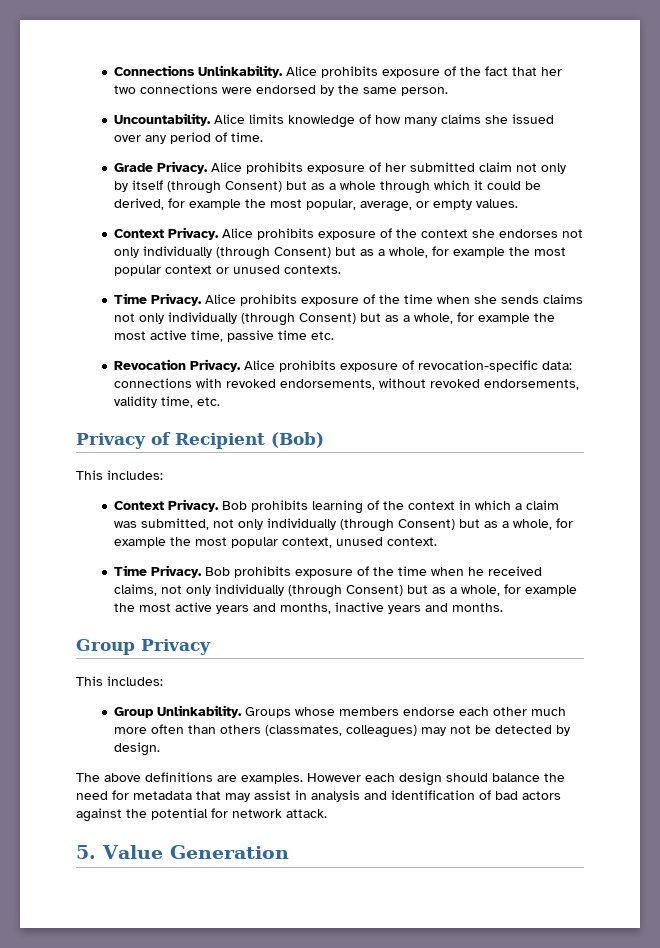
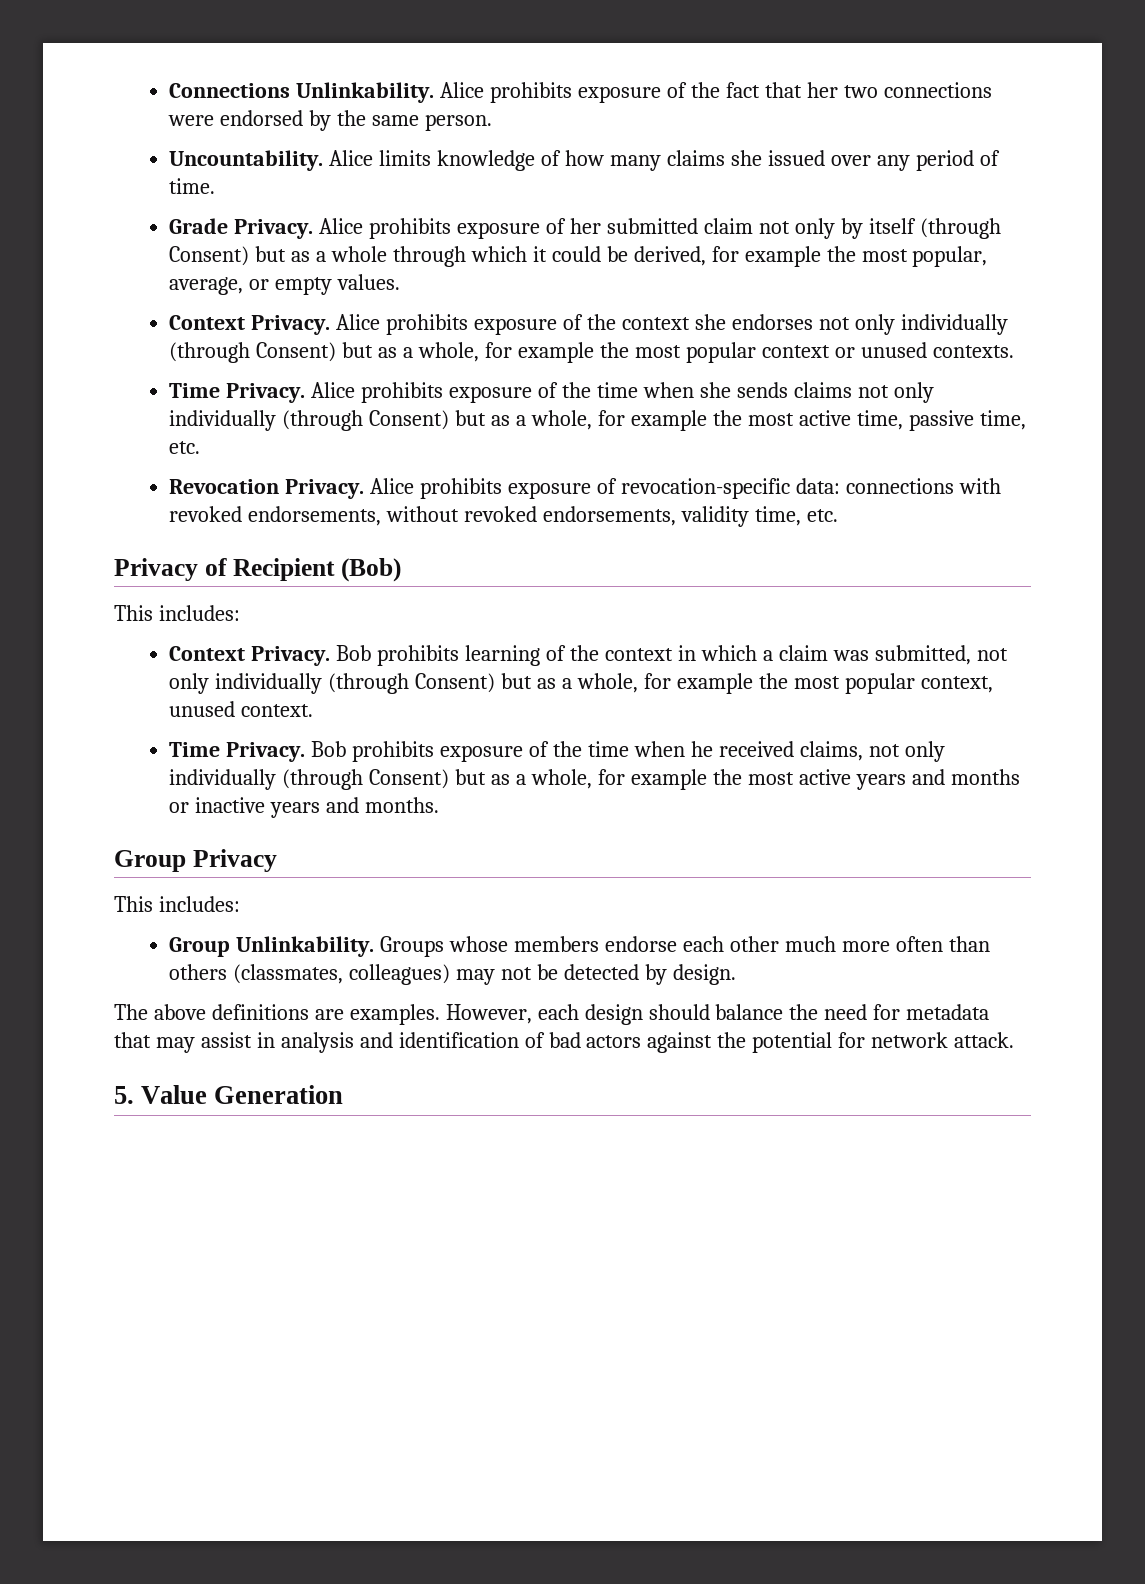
- Alice prohibits exposure of the time when she sends claims not only individually (through Consent) but as a whole, for example the most active time, passive time etc.
+ Alice prohibits exposure of the time when she sends claims not only individually (through Consent) but as a whole, for example the most active time, passive time, etc.
- Bob prohibits exposure of the time when he received claims, not only individually (through Consent) but as a whole, for example the most active years and months, inactive years and months.
+ Bob prohibits exposure of the time when he received claims, not only individually (through Consent) but as a whole, for example the most active years and months or inactive years and months.
- However each design should balance the need for metadata that may assist in analysis and identification of bad actors against the potential for network attack.
+ However, each design should balance the need for metadata that may assist in analysis and identification of bad actors against the potential for network attack.

